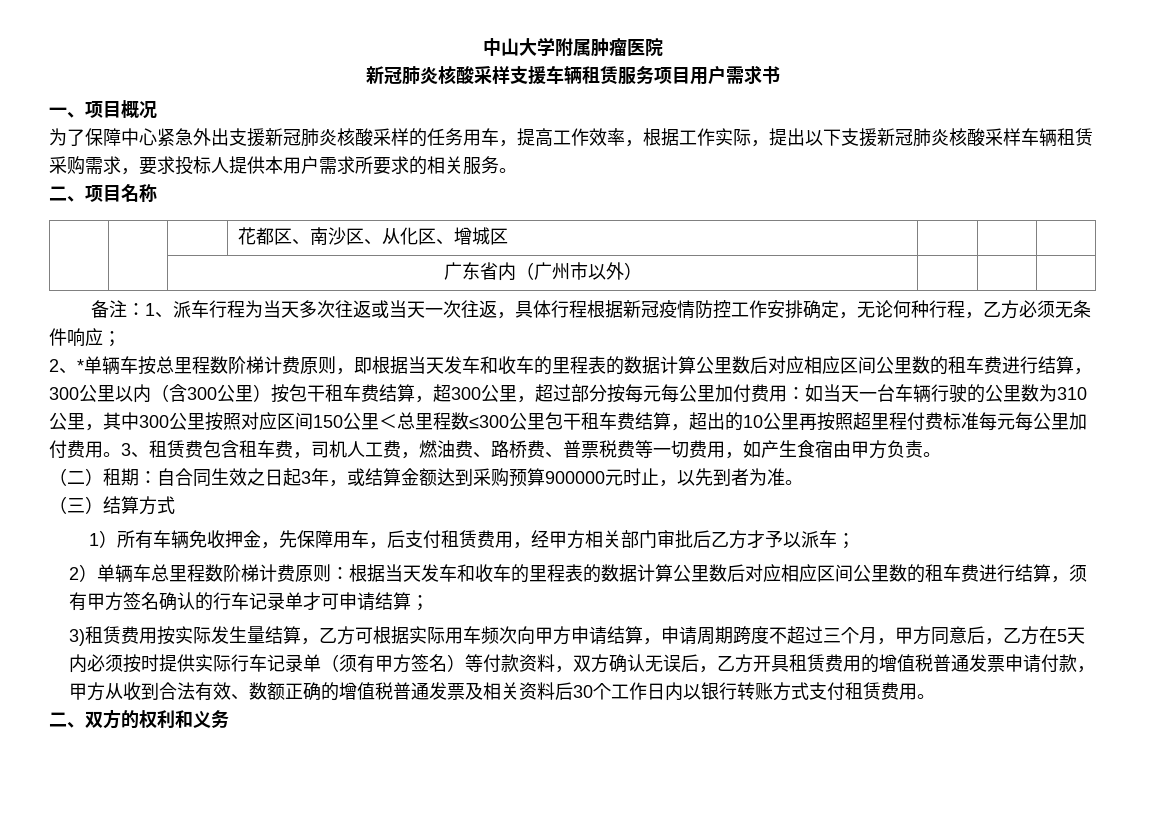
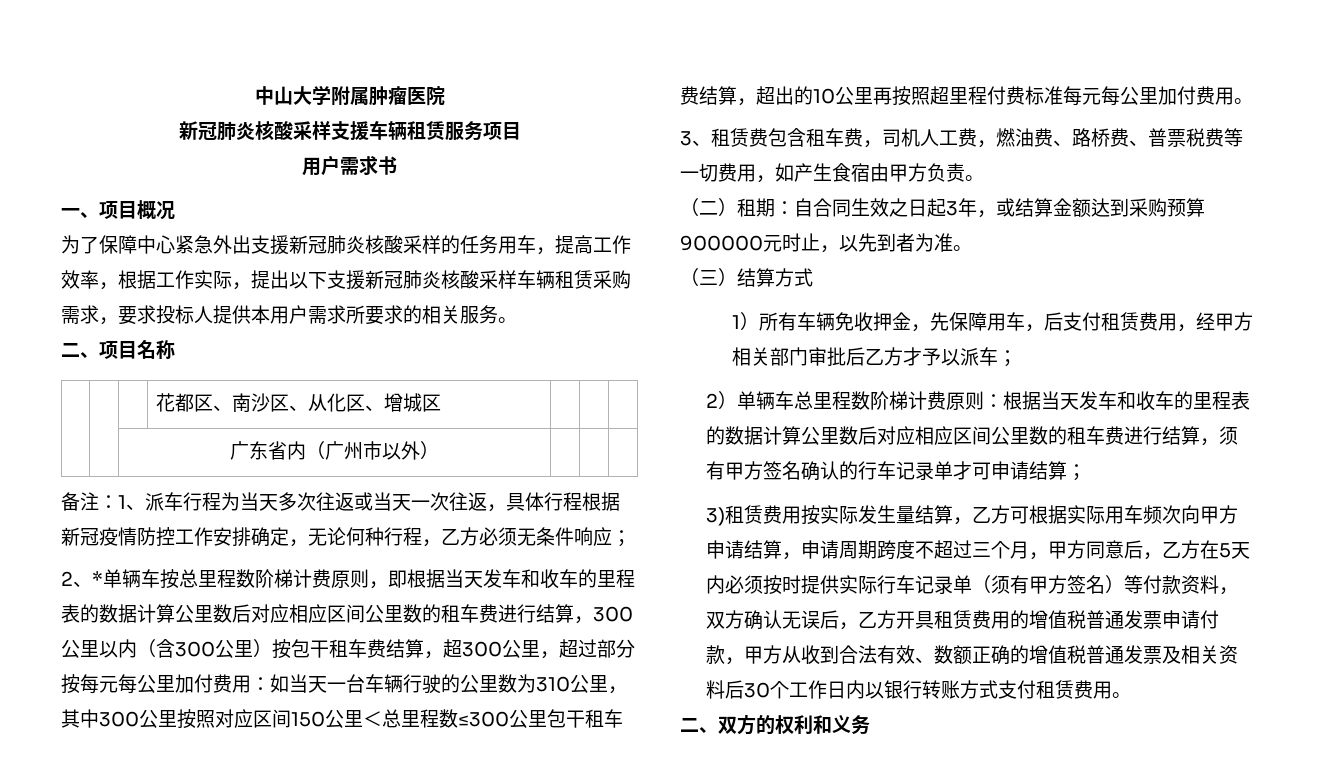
- 新冠肺炎核酸采样支援车辆租赁服务项目用户需求书
+ 新冠肺炎核酸采样支援车辆租赁服务项目
+ 用户需求书
- 如当天一台车辆行驶的公里数为310公里，其中300公里按照对应区间150公里＜总里程数≤300公里包干租车费结算，超出的10公里再按照超里程付费标准每元每公里加付费用。3、租赁费包含租车费，司机人工费，燃油费、路桥费、普票税费等一切费用，如产生食宿由甲方负责。
+ 如当天一台车辆行驶的公里数为310公里，其中300公里按照对应区间150公里＜总里程数≤300公里包干租车费结算，超出的10公里再按照超里程付费标准每元每公里加付费用。
+ 3、租赁费包含租车费，司机人工费，燃油费、路桥费、普票税费等一切费用，如产生食宿由甲方负责。

